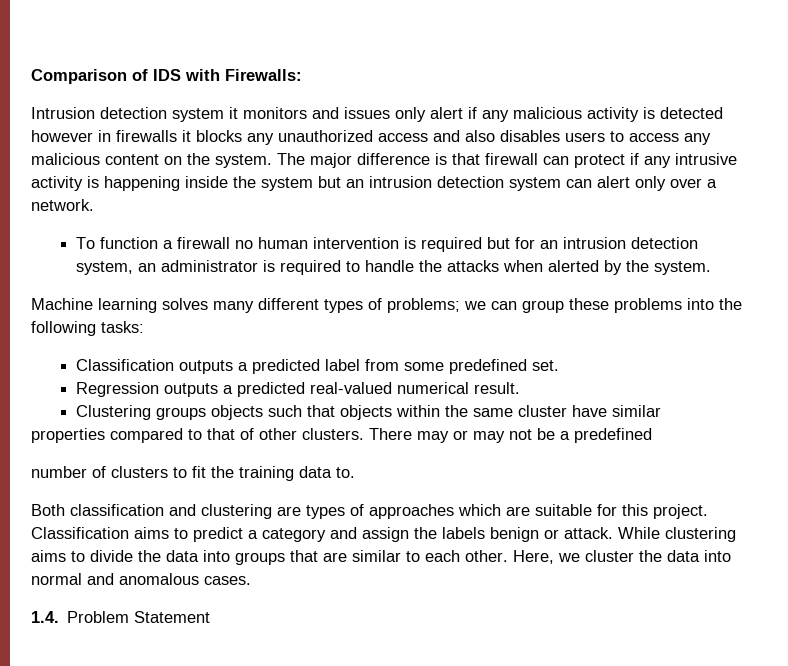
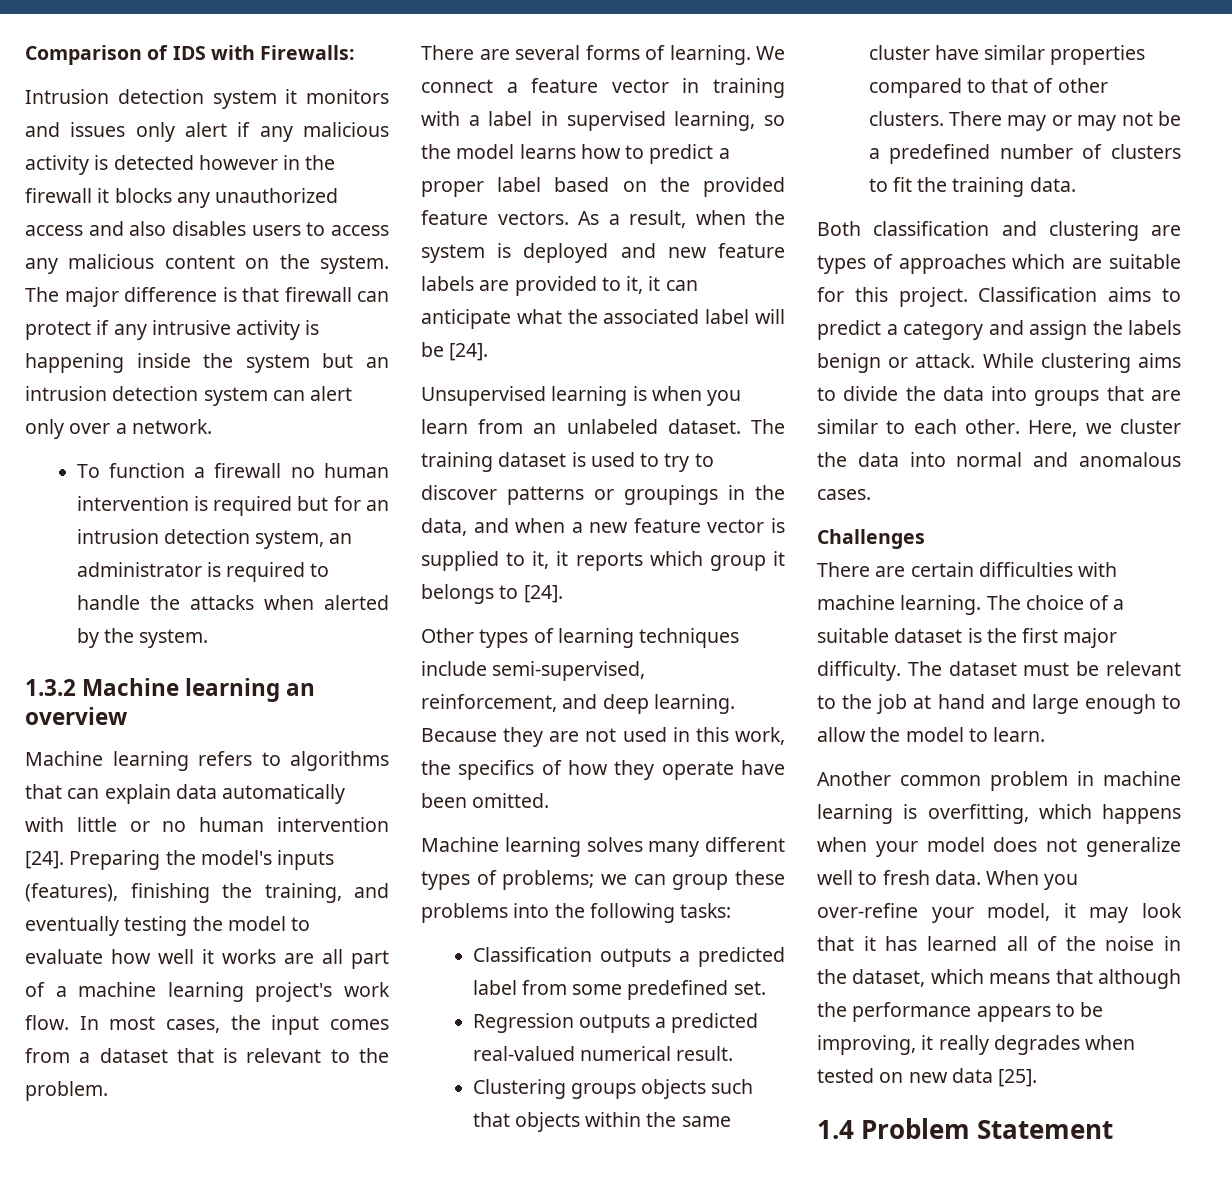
- Intrusion detection system it monitors and issues only alert if any malicious activity is detected however in firewalls it blocks any unauthorized access and also disables users to access any malicious content on the system.
+ Intrusion detection system it monitors and issues only alert if any malicious activity is detected however in the firewall it blocks any unauthorized access and also disables users to access any malicious content on the system.
+ 1.3.2 Machine learning an overview
+ Machine learning refers to algorithms that can explain data automatically with little or no human intervention [24]. Preparing the model's inputs (features), finishing the training, and eventually testing the model to evaluate how well it works are all part of a machine learning project's work flow. In most cases, the input comes from a dataset that is relevant to the problem.
+ There are several forms of learning. We connect a feature vector in training with a label in supervised learning, so the model learns how to predict a proper label based on the provided feature vectors. As a result, when the system is deployed and new feature labels are provided to it, it can anticipate what the associated label will be [24].
+ Unsupervised learning is when you learn from an unlabeled dataset. The training dataset is used to try to discover patterns or groupings in the data, and when a new feature vector is supplied to it, it reports which group it belongs to [24].
+ Other types of learning techniques include semi-supervised, reinforcement, and deep learning. Because they are not used in this work, the specifics of how they operate have been omitted.
- Clustering groups objects such that objects within the same cluster have similar
- properties compared to that of other clusters.
+ Clustering groups objects such that objects within the same cluster have similar properties compared to that of other clusters.
- There may or may not be a predefined
- number of clusters to fit the training data to.
+ There may or may not be a predefined number of clusters to fit the training data.
- 1.4. Problem Statement
+ Challenges
+ There are certain difficulties with machine learning. The choice of a suitable dataset is the first major difficulty. The dataset must be relevant to the job at hand and large enough to allow the model to learn.
+ Another common problem in machine learning is overfitting, which happens when your model does not generalize well to fresh data. When you over-refine your model, it may look that it has learned all of the noise in the dataset, which means that although the performance appears to be improving, it really degrades when tested on new data [25].
+ 1.4 Problem Statement

